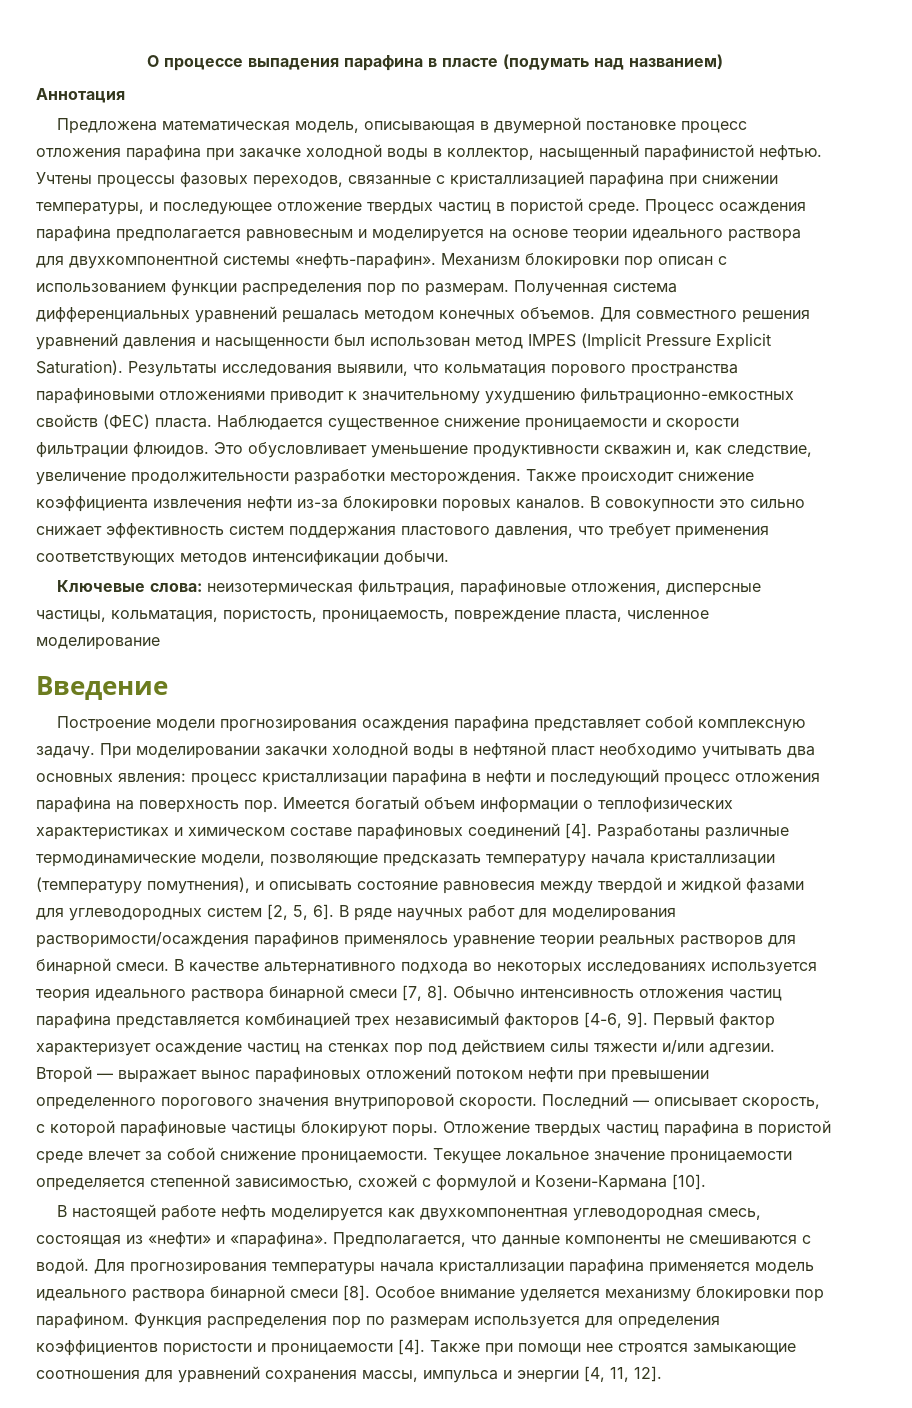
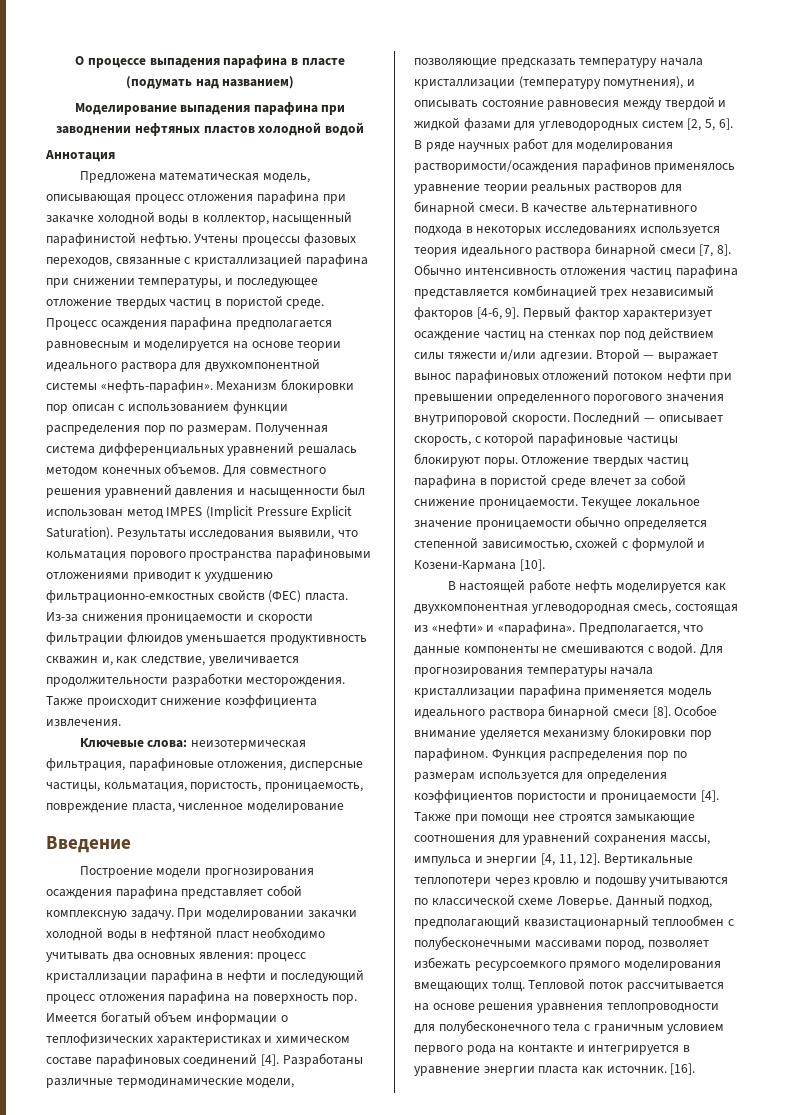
+ Моделирование выпадения парафина при заводнении нефтяных пластов холодной водой
- Предложена математическая модель, описывающая в двумерной постановке процесс отложения парафина при закачке холодной воды в коллектор, насыщенный парафинистой нефтью.
+ Предложена математическая модель, описывающая процесс отложения парафина при закачке холодной воды в коллектор, насыщенный парафинистой нефтью.
- Результаты исследования выявили, что кольматация порового пространства парафиновыми отложениями приводит к значительному ухудшению фильтрационно-емкостных свойств (ФЕС) пласта.
+ Результаты исследования выявили, что кольматация порового пространства парафиновыми отложениями приводит к ухудшению фильтрационно-емкостных свойств (ФЕС) пласта.
- Наблюдается существенное снижение проницаемости и скорости фильтрации флюидов. Это обусловливает уменьшение продуктивности скважин и, как следствие, увеличение продолжительности разработки месторождения.
+ Из-за снижения проницаемости и скорости фильтрации флюидов уменьшается продуктивность скважин и, как следствие, увеличивается продолжительности разработки месторождения.
- Также происходит снижение коэффициента извлечения нефти из-за блокировки поровых каналов. В совокупности это сильно снижает эффективность систем поддержания пластового давления, что требует применения соответствующих методов интенсификации добычи.
+ Также происходит снижение коэффициента извлечения.
- В качестве альтернативного подхода во некоторых исследованиях используется теория идеального раствора бинарной смеси [7, 8].
+ В качестве альтернативного подхода в некоторых исследованиях используется теория идеального раствора бинарной смеси [7, 8].
- Текущее локальное значение проницаемости определяется степенной зависимостью, схожей с формулой и Козени-Кармана [10].
+ Текущее локальное значение проницаемости обычно определяется степенной зависимостью, схожей с формулой и Козени-Кармана [10].
+ Вертикальные теплопотери через кровлю и подошву учитываются по классической схеме Ловерье. Данный подход, предполагающий квазистационарный теплообмен с полубесконечными массивами пород, позволяет избежать ресурсоемкого прямого моделирования вмещающих толщ. Тепловой поток рассчитывается на основе решения уравнения теплопроводности для полубесконечного тела с граничным условием первого рода на контакте и интегрируется в уравнение энергии пласта как источник. [16].

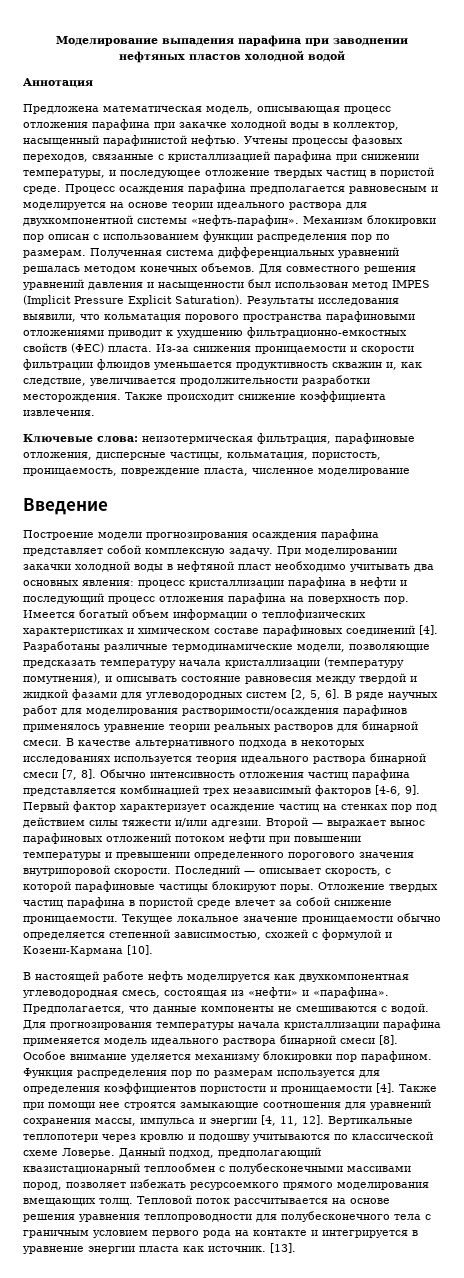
- О процессе выпадения парафина в пласте (подумать над названием)
- Второй — выражает вынос парафиновых отложений потоком нефти при превышении определенного порогового значения внутрипоровой скорости.
+ Второй — выражает вынос парафиновых отложений потоком нефти при повышении температуры и превышении определенного порогового значения внутрипоровой скорости.
- [16].
+ [13].

